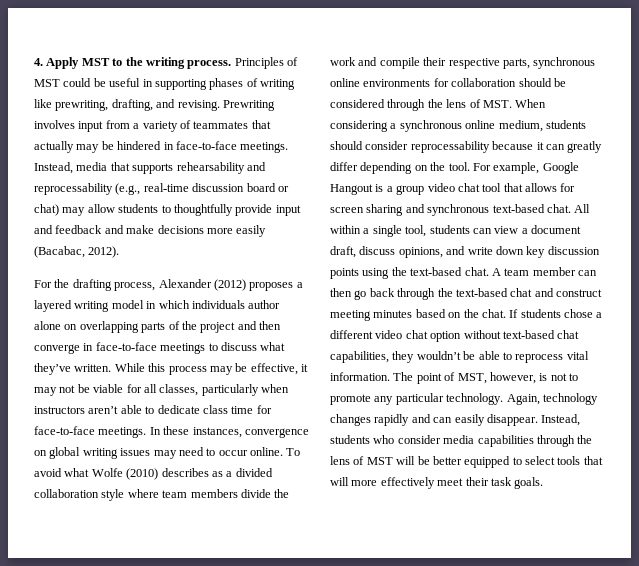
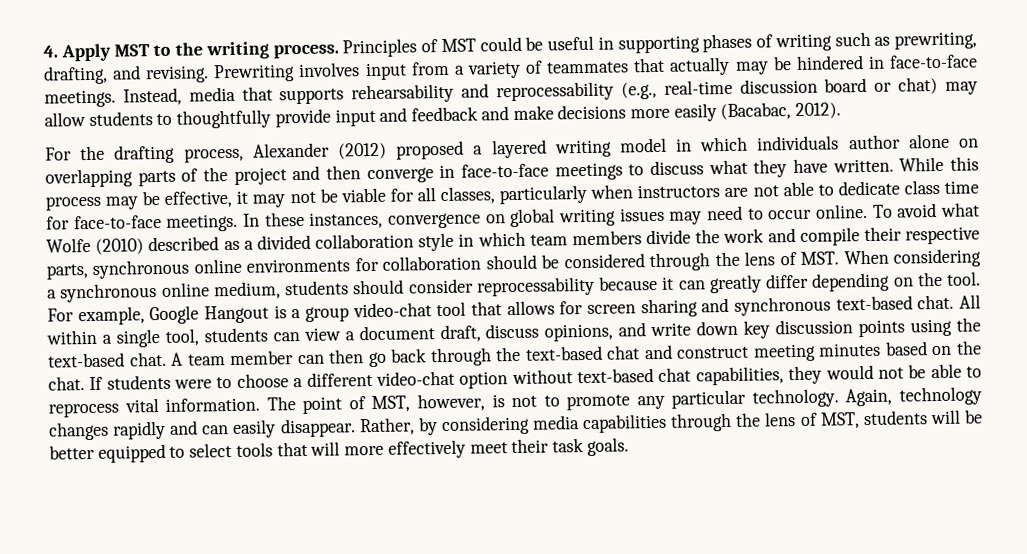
- Principles of MST could be useful in supporting phases of writing like prewriting, drafting, and revising.
+ Principles of MST could be useful in supporting phases of writing such as prewriting, drafting, and revising.
- For the drafting process, Alexander (2012) proposes a layered writing model in which individuals author alone on overlapping parts of the project and then converge in face-to-face meetings to discuss what they’ve written.
+ For the drafting process, Alexander (2012) proposed a layered writing model in which individuals author alone on overlapping parts of the project and then converge in face-to-face meetings to discuss what they have written.
- While this process may be effective, it may not be viable for all classes, particularly when instructors aren’t able to dedicate class time for face-to-face meetings.
+ While this process may be effective, it may not be viable for all classes, particularly when instructors are not able to dedicate class time for face-to-face meetings.
- To avoid what Wolfe (2010) describes as a divided collaboration style where team members divide the work and compile their respective parts, synchronous online environments for collaboration should be considered through the lens of MST. When considering a synchronous online medium, students should consider reprocessability because it can greatly differ depending on the tool.
+ To avoid what Wolfe (2010) described as a divided collaboration style in which team members divide the work and compile their respective parts, synchronous online environments for collaboration should be considered through the lens of MST. When considering a synchronous online medium, students should consider reprocessability because it can greatly differ depending on the tool.
- For example, Google Hangout is a group video chat tool that allows for screen sharing and synchronous text-based chat.
+ For example, Google Hangout is a group video-chat tool that allows for screen sharing and synchronous text-based chat.
- If students chose a different video chat option without text-based chat capabilities, they wouldn’t be able to reprocess vital information.
+ If students were to choose a different video-chat option without text-based chat capabilities, they would not be able to reprocess vital information.
- Instead, students who consider media capabilities through the lens of MST will be better equipped to select tools that will more effectively meet their task goals.
+ Rather, by considering media capabilities through the lens of MST, students will be better equipped to select tools that will more effectively meet their task goals.

